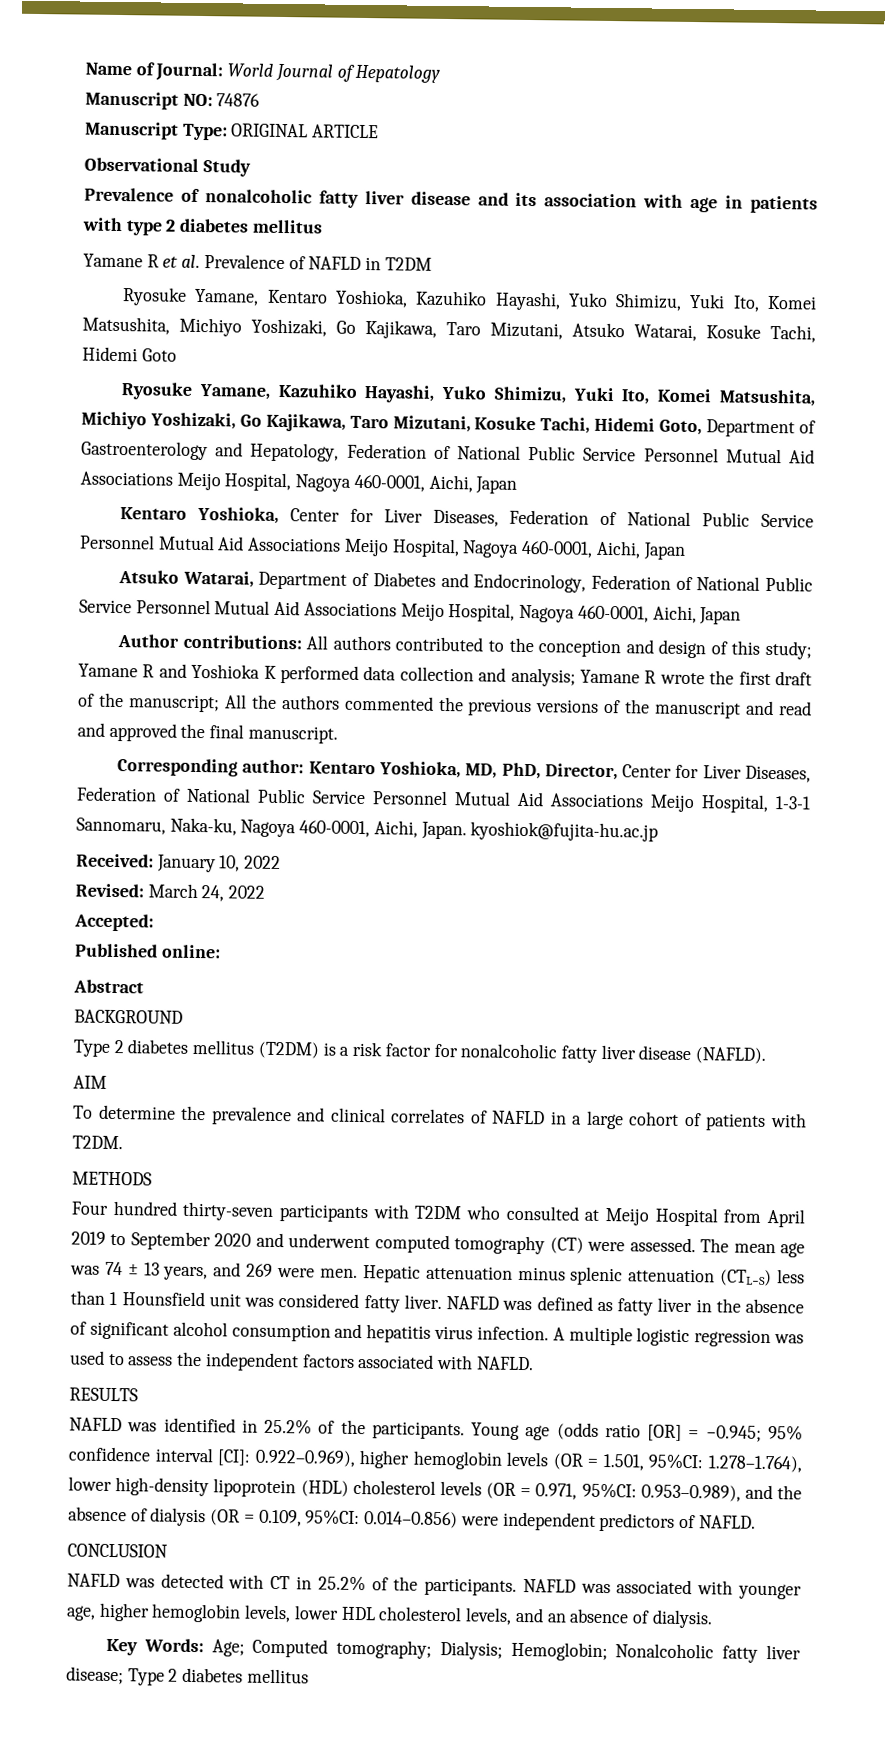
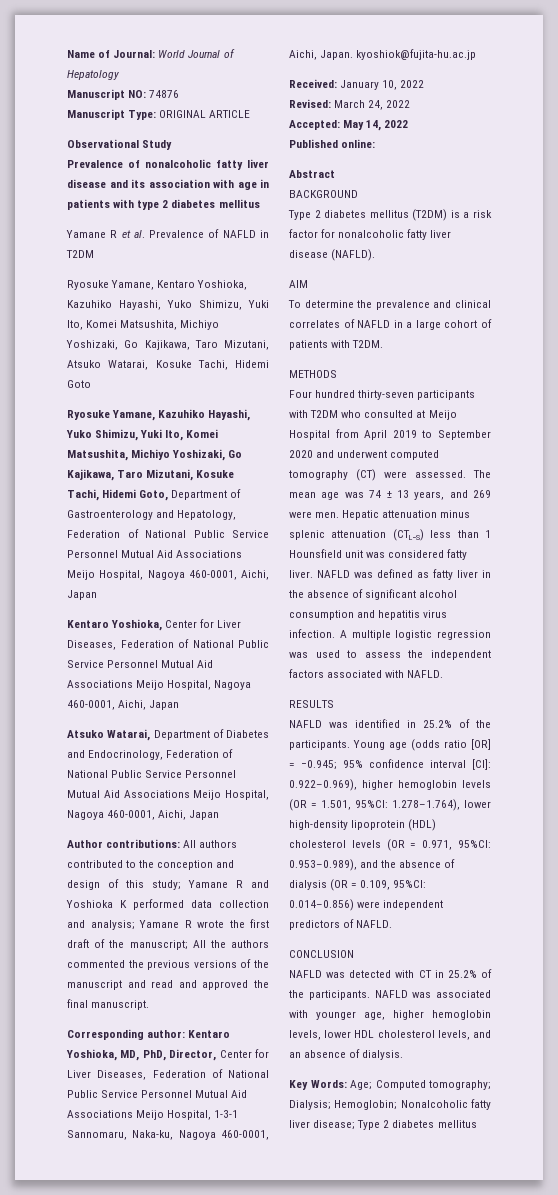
- Accepted:
+ Accepted: May 14, 2022

